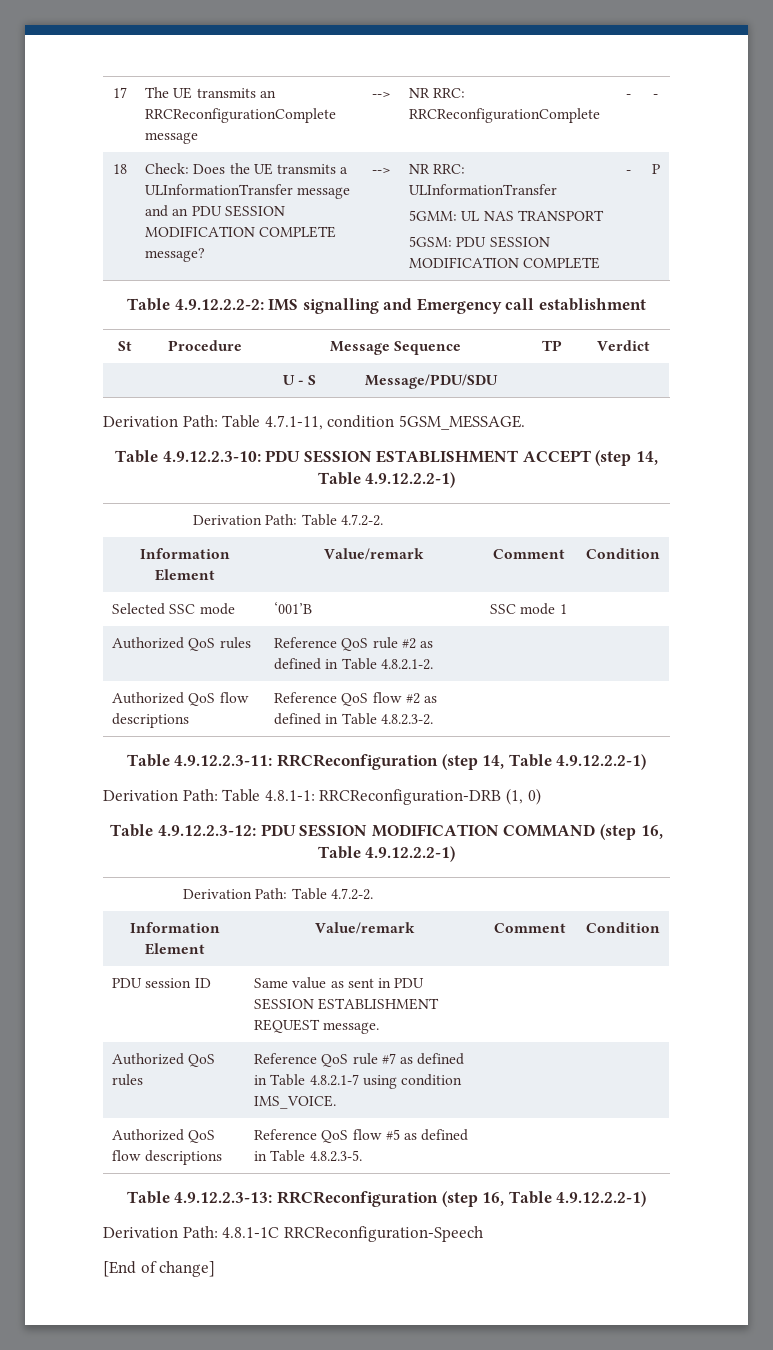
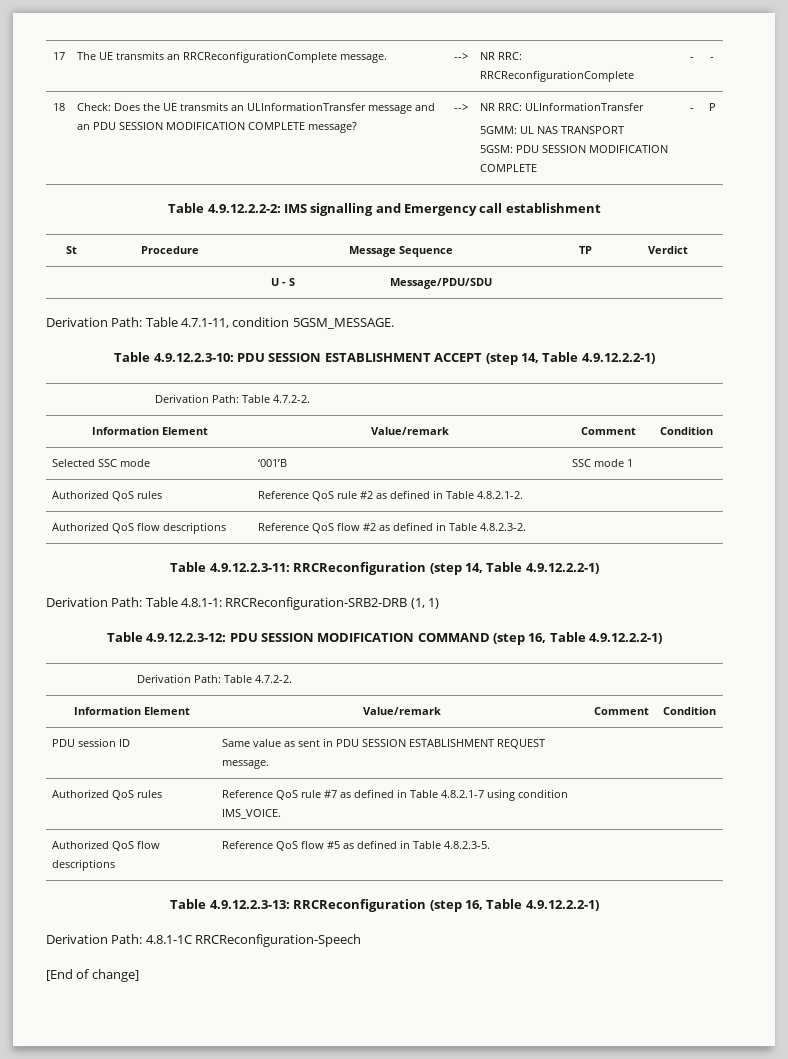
- 17 | The UE transmits an RRCReconfigurationComplete message | --> | NR RRC: RRCReconfigurationComplete | - | -
+ 17 | The UE transmits an RRCReconfigurationComplete message. | --> | NR RRC: RRCReconfigurationComplete | - | -
- 18 | Check: Does the UE transmits a ULInformationTransfer message and an PDU SESSION MODIFICATION COMPLETE message? | --> | NR RRC: ULInformationTransfer
+ 18 | Check: Does the UE transmits an ULInformationTransfer message and an PDU SESSION MODIFICATION COMPLETE message? | --> | NR RRC: ULInformationTransfer
- Derivation Path: Table 4.8.1-1: RRCReconfiguration-DRB (1, 0)
+ Derivation Path: Table 4.8.1-1: RRCReconfiguration-SRB2-DRB (1, 1)

